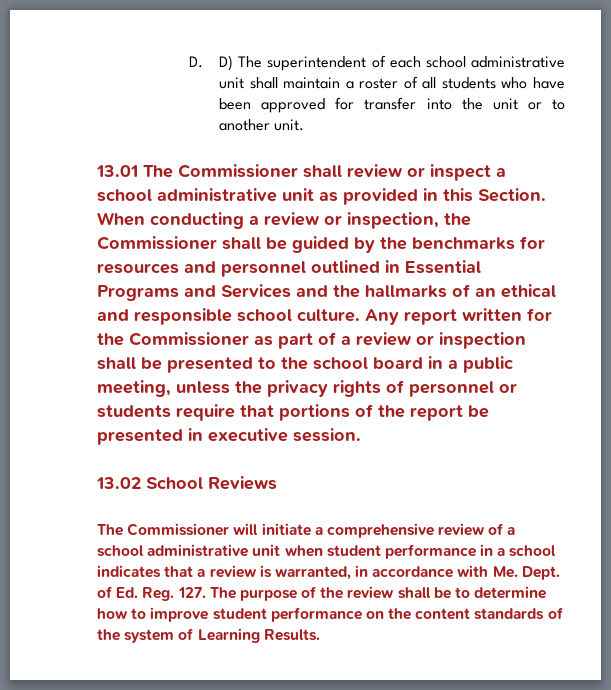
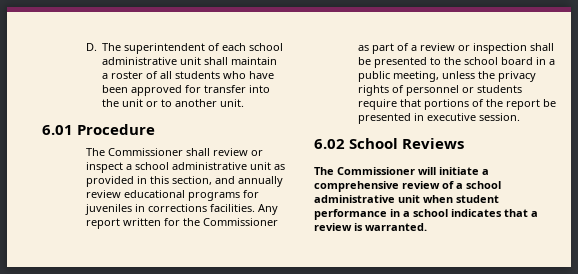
- D. D) The superintendent of each school administrative unit shall maintain a roster of all students who have been approved for transfer into the unit or to another unit.
+ D. The superintendent of each school administrative unit shall maintain a roster of all students who have been approved for transfer into the unit or to another unit.
- 13.01 The Commissioner shall review or inspect a school administrative unit as provided in this Section. When conducting a review or inspection, the Commissioner shall be guided by the benchmarks for resources and personnel outlined in Essential Programs and Services and the hallmarks of an ethical and responsible school culture.
+ 6.01 Procedure
+ The Commissioner shall review or inspect a school administrative unit as provided in this section, and annually review educational programs for juveniles in corrections facilities.
- 13.02 School Reviews
+ 6.02 School Reviews
- The Commissioner will initiate a comprehensive review of a school administrative unit when student performance in a school indicates that a review is warranted, in accordance with Me. Dept. of Ed. Reg. 127. The purpose of the review shall be to determine how to improve student performance on the content standards of the system of Learning Results.
+ The Commissioner will initiate a comprehensive review of a school administrative unit when student performance in a school indicates that a review is warranted.

